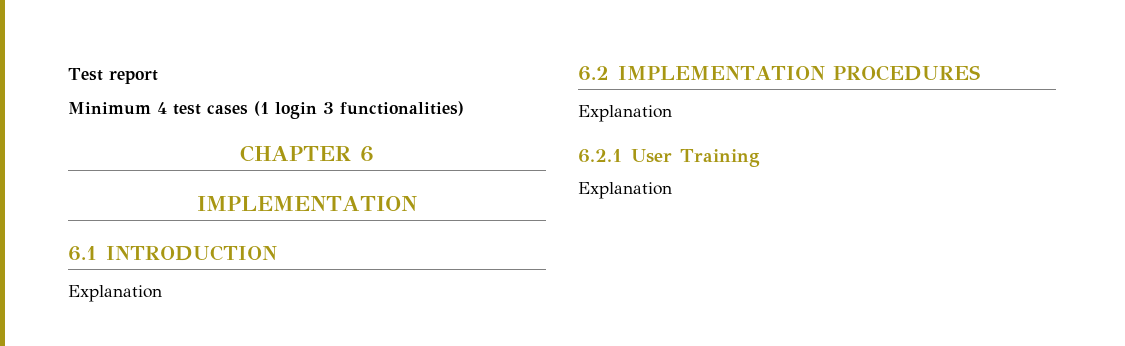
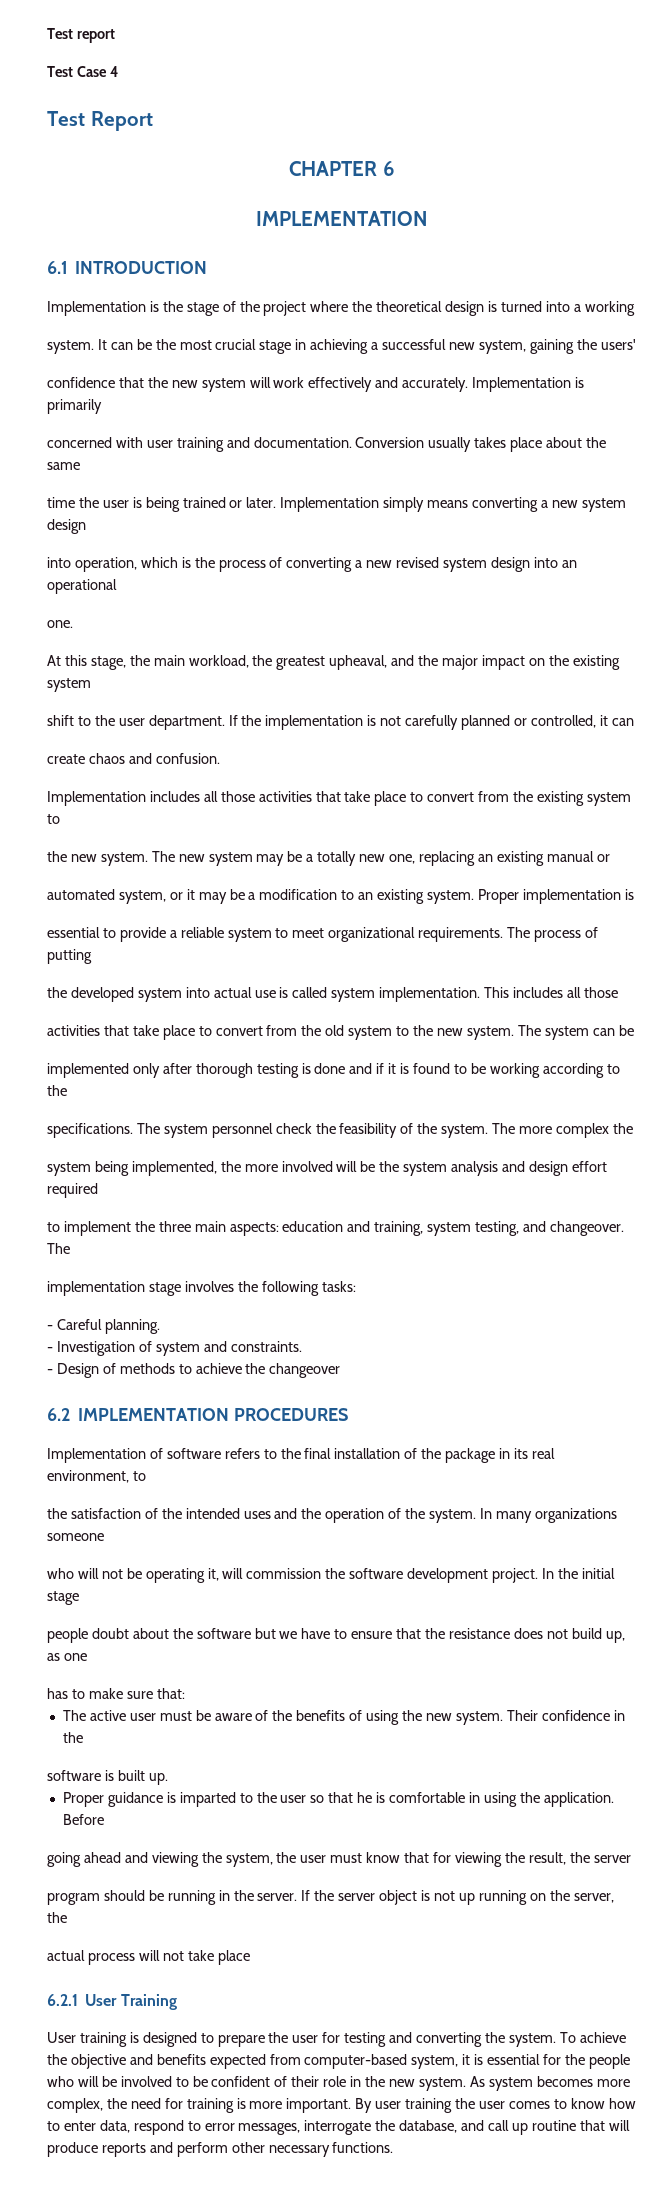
- Minimum 4 test cases (1 login 3 functionalities)
+ Test Case 4
+ Test Report
  6.1 INTRODUCTION
- Explanation
+ Implementation is the stage of the project where the theoretical design is turned into a working
+ system. It can be the most crucial stage in achieving a successful new system, gaining the users'
+ confidence that the new system will work effectively and accurately. Implementation is primarily
+ concerned with user training and documentation. Conversion usually takes place about the same
+ time the user is being trained or later. Implementation simply means converting a new system design
+ into operation, which is the process of converting a new revised system design into an operational
+ one.
+ At this stage, the main workload, the greatest upheaval, and the major impact on the existing system
+ shift to the user department. If the implementation is not carefully planned or controlled, it can
+ create chaos and confusion.
+ Implementation includes all those activities that take place to convert from the existing system to
+ the new system. The new system may be a totally new one, replacing an existing manual or
+ automated system, or it may be a modification to an existing system. Proper implementation is
+ essential to provide a reliable system to meet organizational requirements. The process of putting
+ the developed system into actual use is called system implementation. This includes all those
+ activities that take place to convert from the old system to the new system. The system can be
+ implemented only after thorough testing is done and if it is found to be working according to the
+ specifications. The system personnel check the feasibility of the system. The more complex the
+ system being implemented, the more involved will be the system analysis and design effort required
+ to implement the three main aspects: education and training, system testing, and changeover. The
+ implementation stage involves the following tasks:
+ - Careful planning.
+ - Investigation of system and constraints.
+ - Design of methods to achieve the changeover
  6.2 IMPLEMENTATION PROCEDURES
- Explanation
+ Implementation of software refers to the final installation of the package in its real environment, to
+ the satisfaction of the intended uses and the operation of the system. In many organizations someone
+ who will not be operating it, will commission the software development project. In the initial stage
+ people doubt about the software but we have to ensure that the resistance does not build up, as one
+ has to make sure that:
+ The active user must be aware of the benefits of using the new system. Their confidence in the
+ software is built up.
+ Proper guidance is imparted to the user so that he is comfortable in using the application. Before
+ going ahead and viewing the system, the user must know that for viewing the result, the server
+ program should be running in the server. If the server object is not up running on the server, the
+ actual process will not take place
  6.2.1 User Training
- Explanation
+ User training is designed to prepare the user for testing and converting the system. To achieve the objective and benefits expected from computer-based system, it is essential for the people who will be involved to be confident of their role in the new system. As system becomes more complex, the need for training is more important. By user training the user comes to know how to enter data, respond to error messages, interrogate the database, and call up routine that will produce reports and perform other necessary functions.

